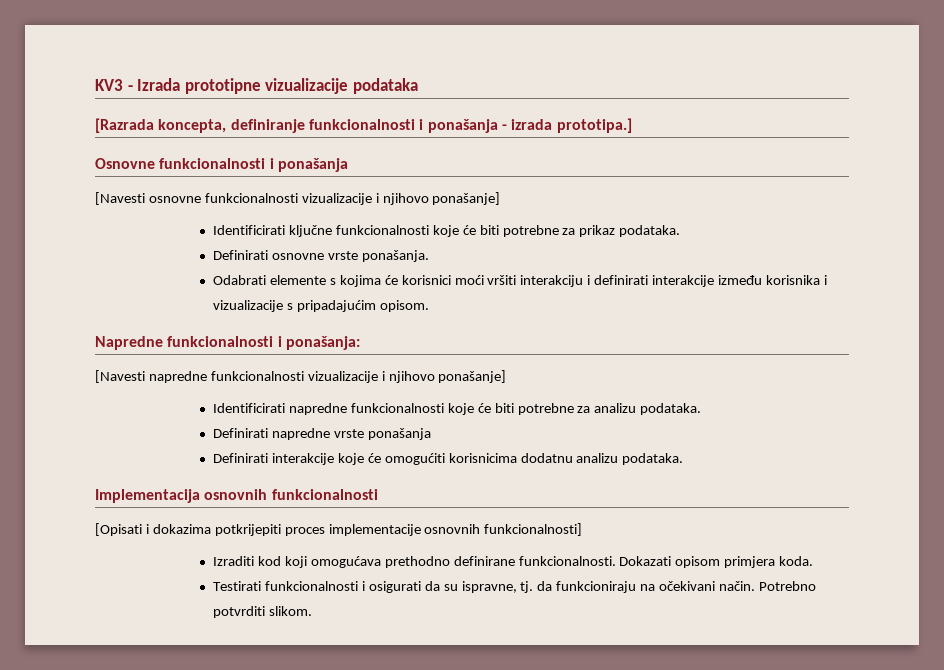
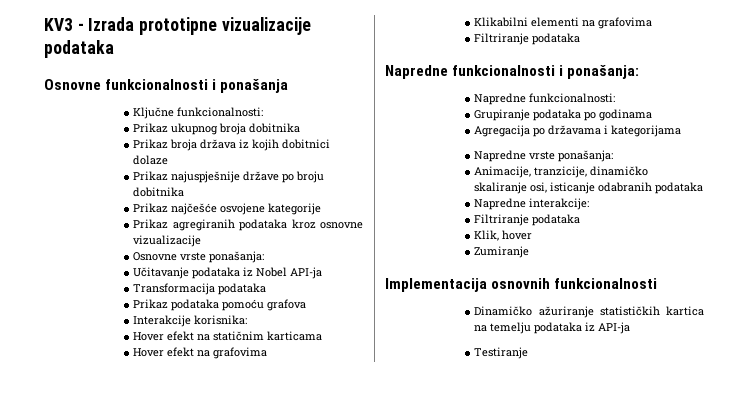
- [Razrada koncepta, definiranje funkcionalnosti i ponašanja - izrada prototipa.]
  Osnovne funkcionalnosti i ponašanja
- [Navesti osnovne funkcionalnosti vizualizacije i njihovo ponašanje]
- Identificirati ključne funkcionalnosti koje će biti potrebne za prikaz podataka.
- Definirati osnovne vrste ponašanja.
- Odabrati elemente s kojima će korisnici moći vršiti interakciju i definirati interakcije između korisnika i vizualizacije s pripadajućim opisom.
+ Ključne funkcionalnosti:
+ Prikaz ukupnog broja dobitnika
+ Prikaz broja država iz kojih dobitnici dolaze
+ Prikaz najuspješnije države po broju dobitnika
+ Prikaz najčešće osvojene kategorije
+ Prikaz agregiranih podataka kroz osnovne vizualizacije
+ Osnovne vrste ponašanja:
+ Učitavanje podataka iz Nobel API-ja
+ Transformacija podataka
+ Prikaz podataka pomoću grafova
+ Interakcije korisnika:
+ Hover efekt na statičnim karticama
+ Hover efekt na grafovima
+ Klikabilni elementi na grafovima
+ Filtriranje podataka
  Napredne funkcionalnosti i ponašanja:
- [Navesti napredne funkcionalnosti vizualizacije i njihovo ponašanje]
- Identificirati napredne funkcionalnosti koje će biti potrebne za analizu podataka.
- Definirati napredne vrste ponašanja
- Definirati interakcije koje će omogućiti korisnicima dodatnu analizu podataka.
+ Napredne funkcionalnosti:
+ Grupiranje podataka po godinama
+ Agregacija po državama i kategorijama
+ Napredne vrste ponašanja:
+ Animacije, tranzicije, dinamičko skaliranje osi, isticanje odabranih podataka
+ Napredne interakcije:
+ Filtriranje podataka
+ Klik, hover
+ Zumiranje
  Implementacija osnovnih funkcionalnosti
- [Opisati i dokazima potkrijepiti proces implementacije osnovnih funkcionalnosti]
- Izraditi kod koji omogućava prethodno definirane funkcionalnosti. Dokazati opisom primjera koda.
- Testirati funkcionalnosti i osigurati da su ispravne, tj. da funkcioniraju na očekivani način. Potrebno potvrditi slikom.
+ Dinamičko ažuriranje statističkih kartica na temelju podataka iz API-ja
+ Testiranje

